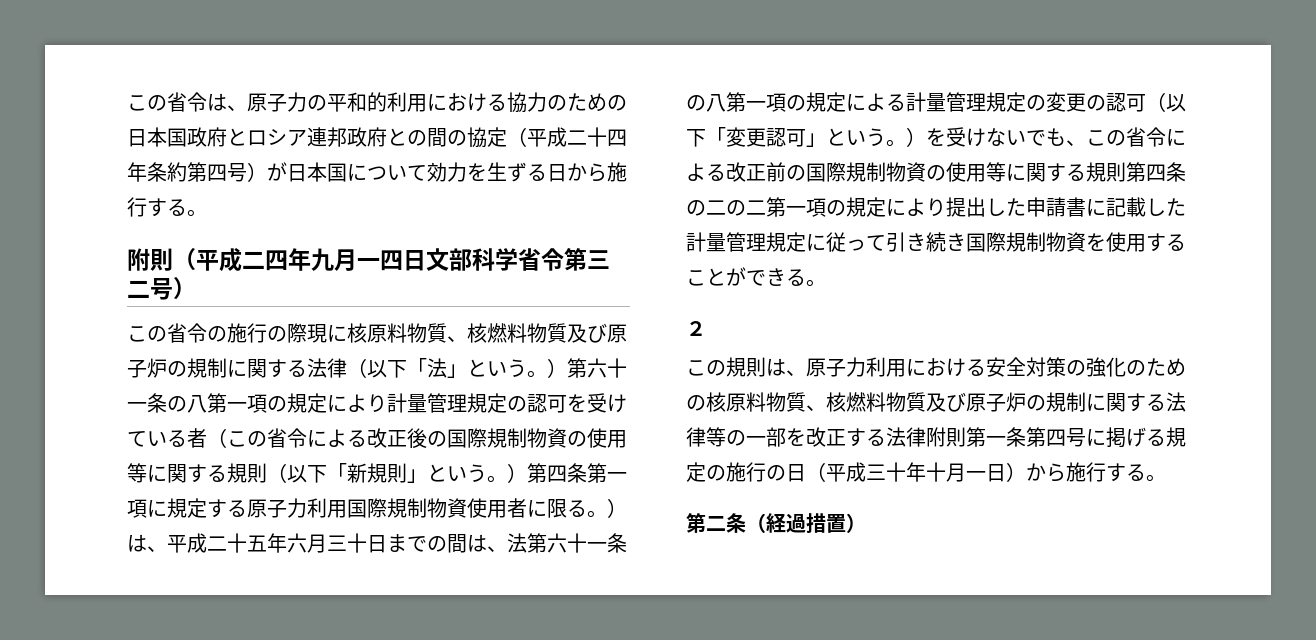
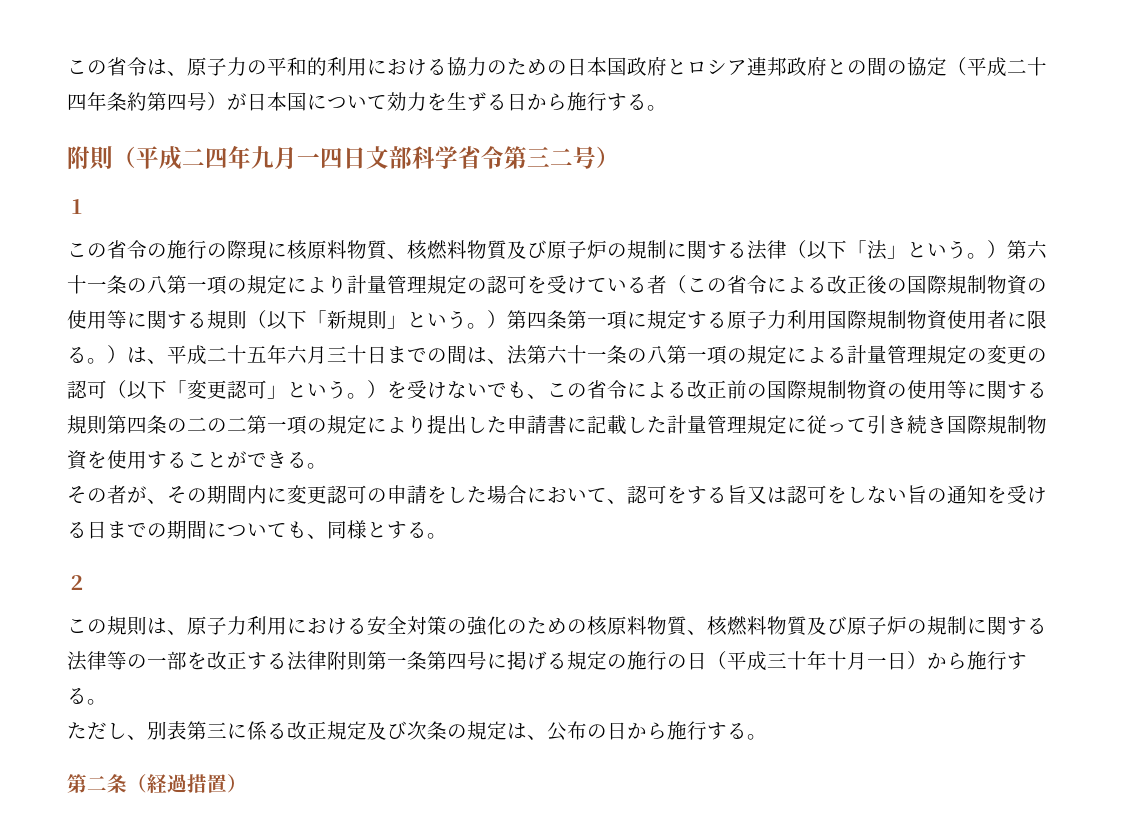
+ １
+ その者が、その期間内に変更認可の申請をした場合において、認可をする旨又は認可をしない旨の通知を受ける日までの期間についても、同様とする。
+ ただし、別表第三に係る改正規定及び次条の規定は、公布の日から施行する。

